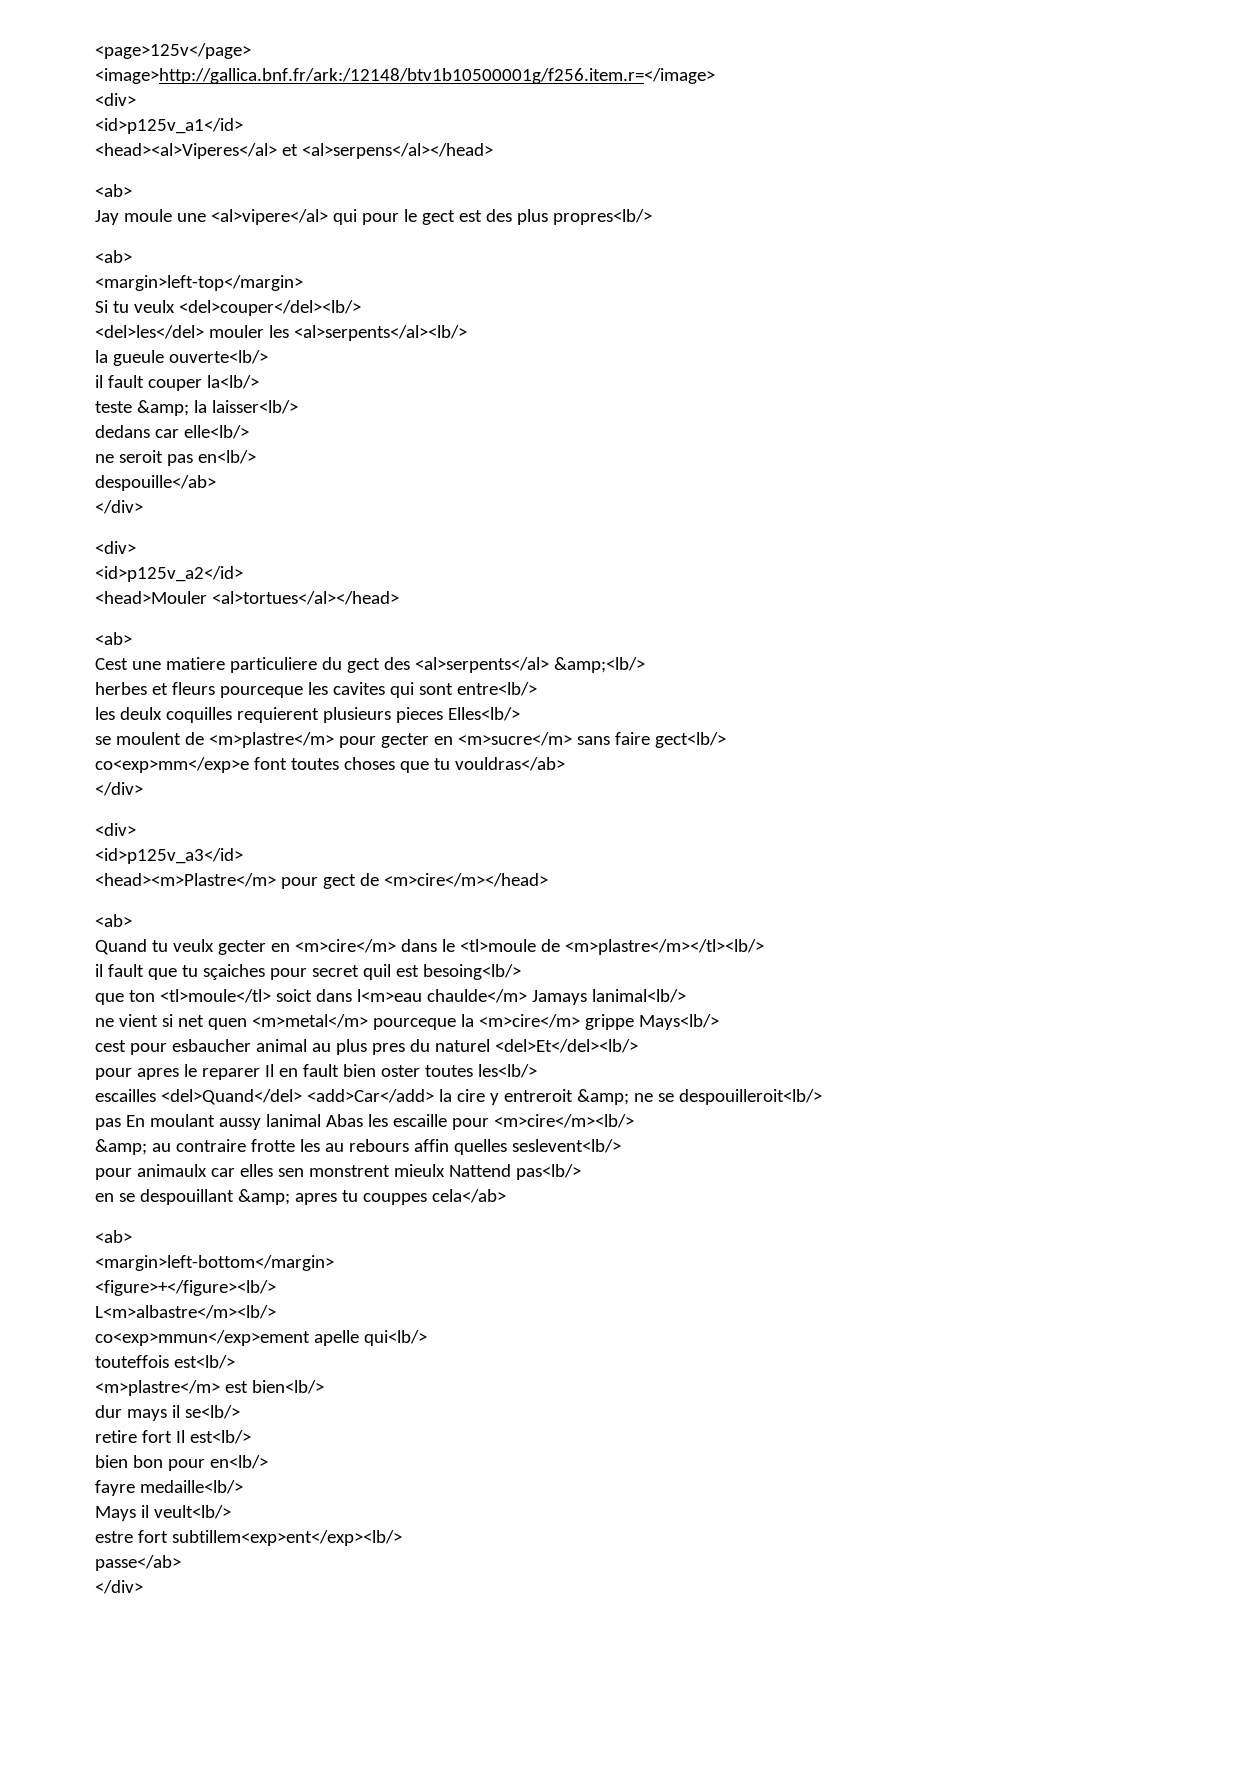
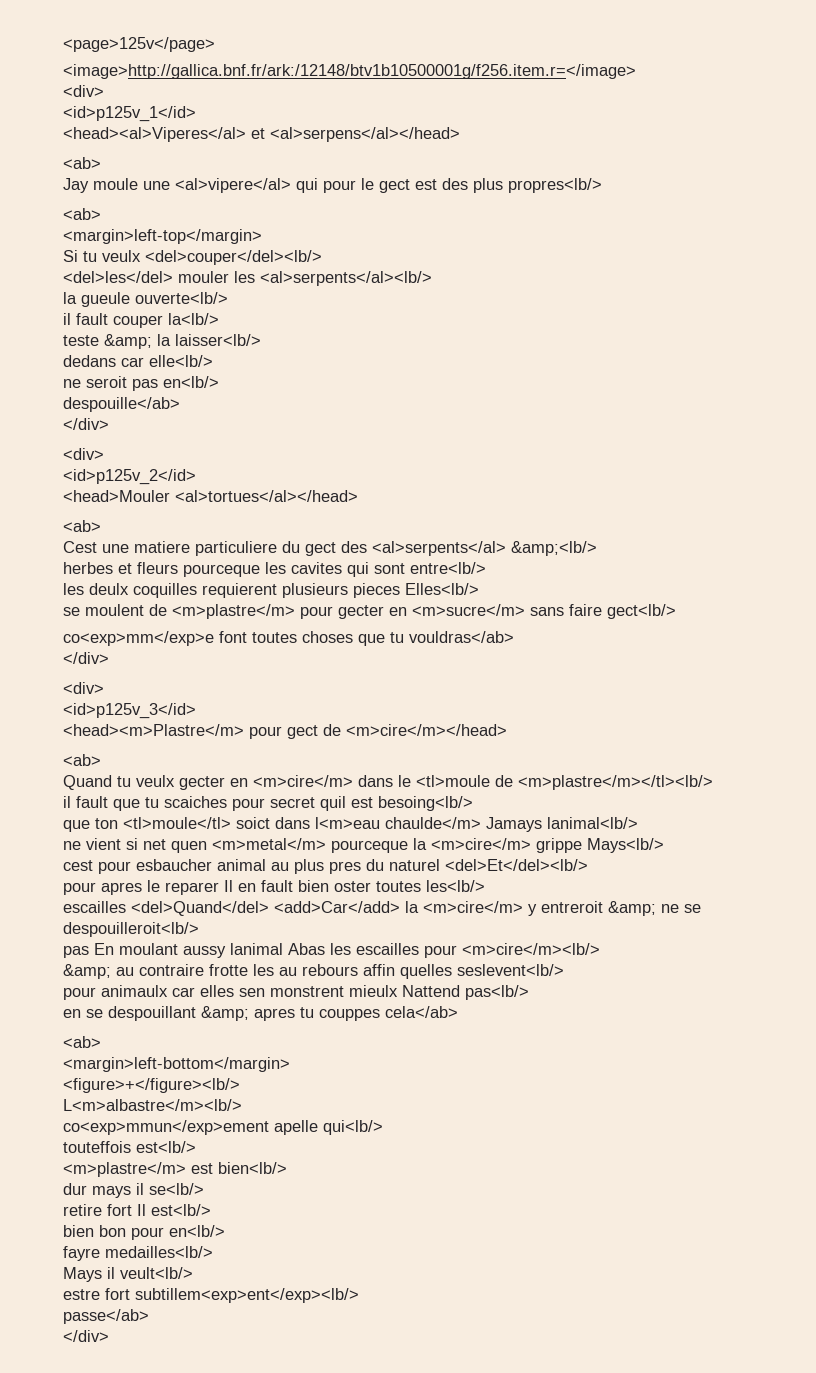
- <id>p125v_a1</id>
+ <id>p125v_1</id>
- <id>p125v_a2</id>
+ <id>p125v_2</id>
- <id>p125v_a3</id>
+ <id>p125v_3</id>
- il fault que tu sçaiches pour secret quil est besoing<lb/>
+ il fault que tu scaiches pour secret quil est besoing<lb/>
- escailles <del>Quand</del> <add>Car</add> la cire y entreroit &amp; ne se despouilleroit<lb/>
+ escailles <del>Quand</del> <add>Car</add> la <m>cire</m> y entreroit &amp; ne se despouilleroit<lb/>
- pas En moulant aussy lanimal Abas les escaille pour <m>cire</m><lb/>
+ pas En moulant aussy lanimal Abas les escailles pour <m>cire</m><lb/>
- fayre medaille<lb/>
+ fayre medailles<lb/>

